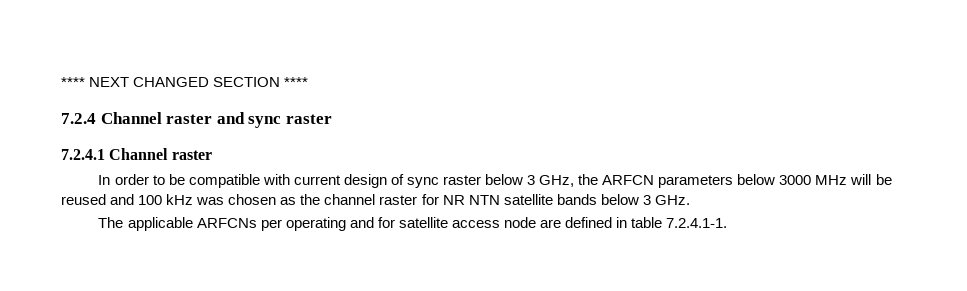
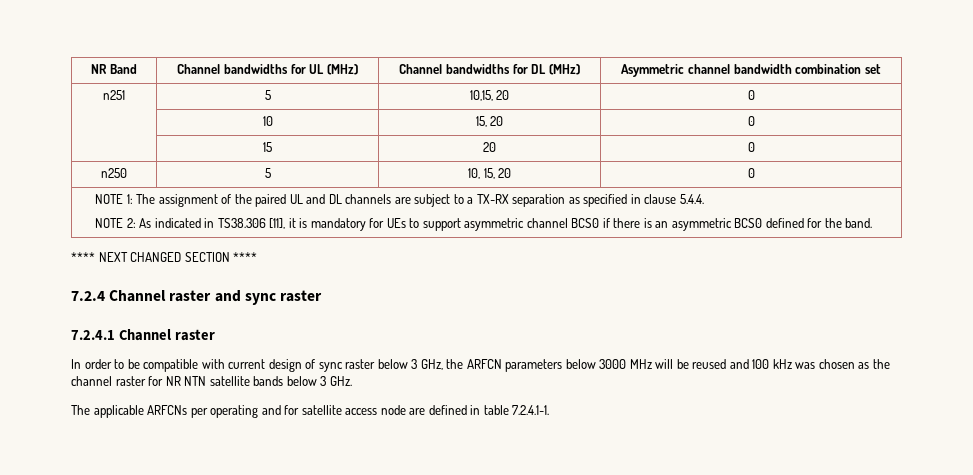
+ NR Band | Channel bandwidths for UL (MHz) | Channel bandwidths for DL (MHz) | Asymmetric channel bandwidth combination set
+ n251 | 5 | 10,15, 20 | 0
+ | 10 | 15, 20 | 0
+ | 15 | 20 | 0
+ n250 | 5 | 10, 15, 20 | 0
+ NOTE 1: The assignment of the paired UL and DL channels are subject to a TX-RX separation as specified in clause 5.4.4.
+ NOTE 2: As indicated in TS38.306 [11], it is mandatory for UEs to support asymmetric channel BCS0 if there is an asymmetric BCS0 defined for the band.

